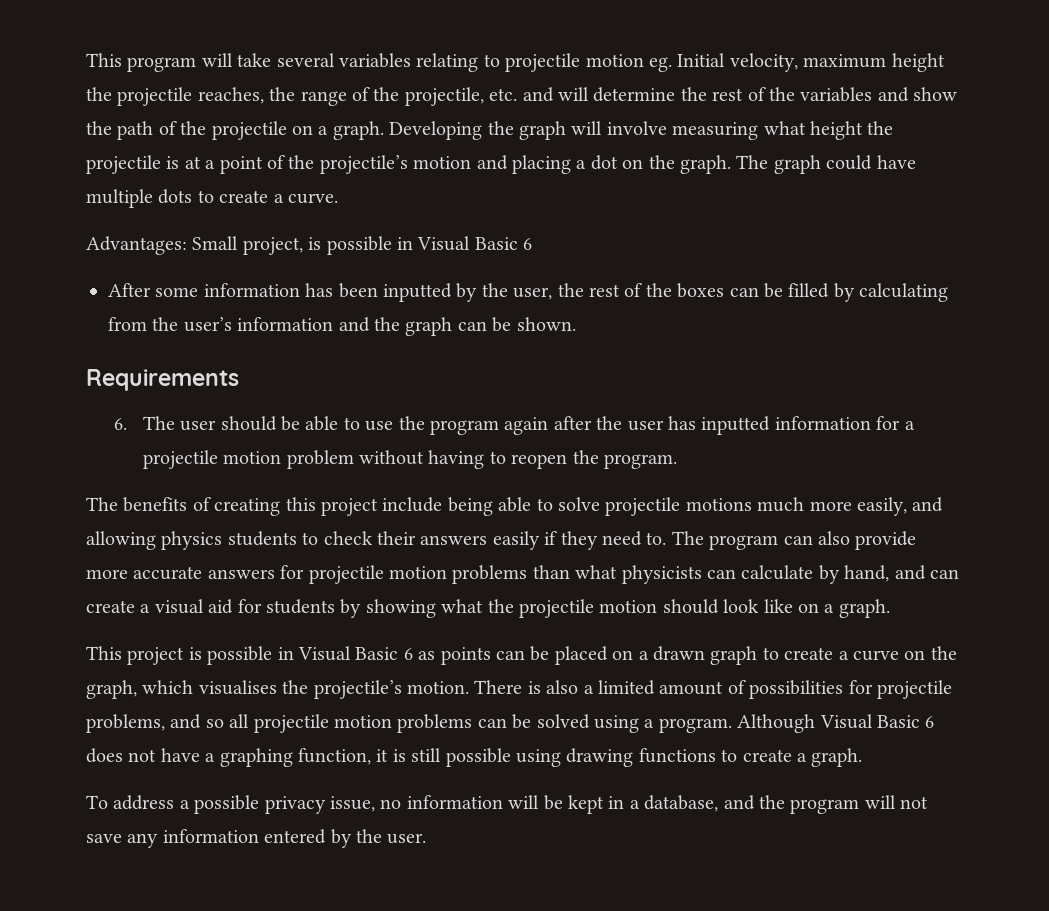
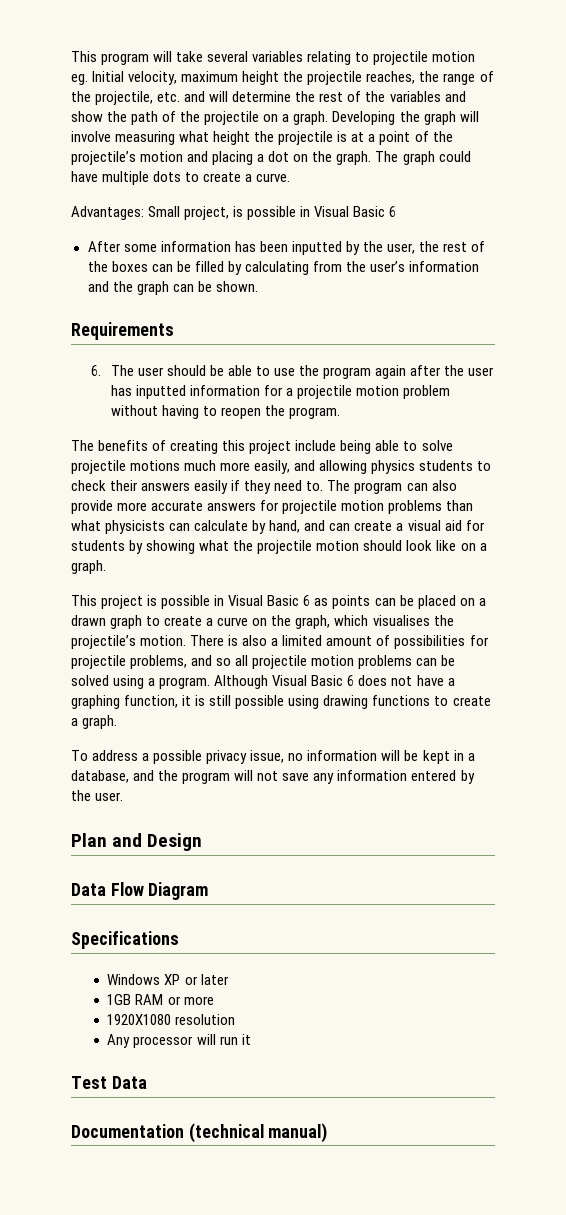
+ Plan and Design
+ Data Flow Diagram
+ Specifications
+ Windows XP or later
+ 1GB RAM or more
+ 1920X1080 resolution
+ Any processor will run it
+ Test Data
+ Documentation (technical manual)

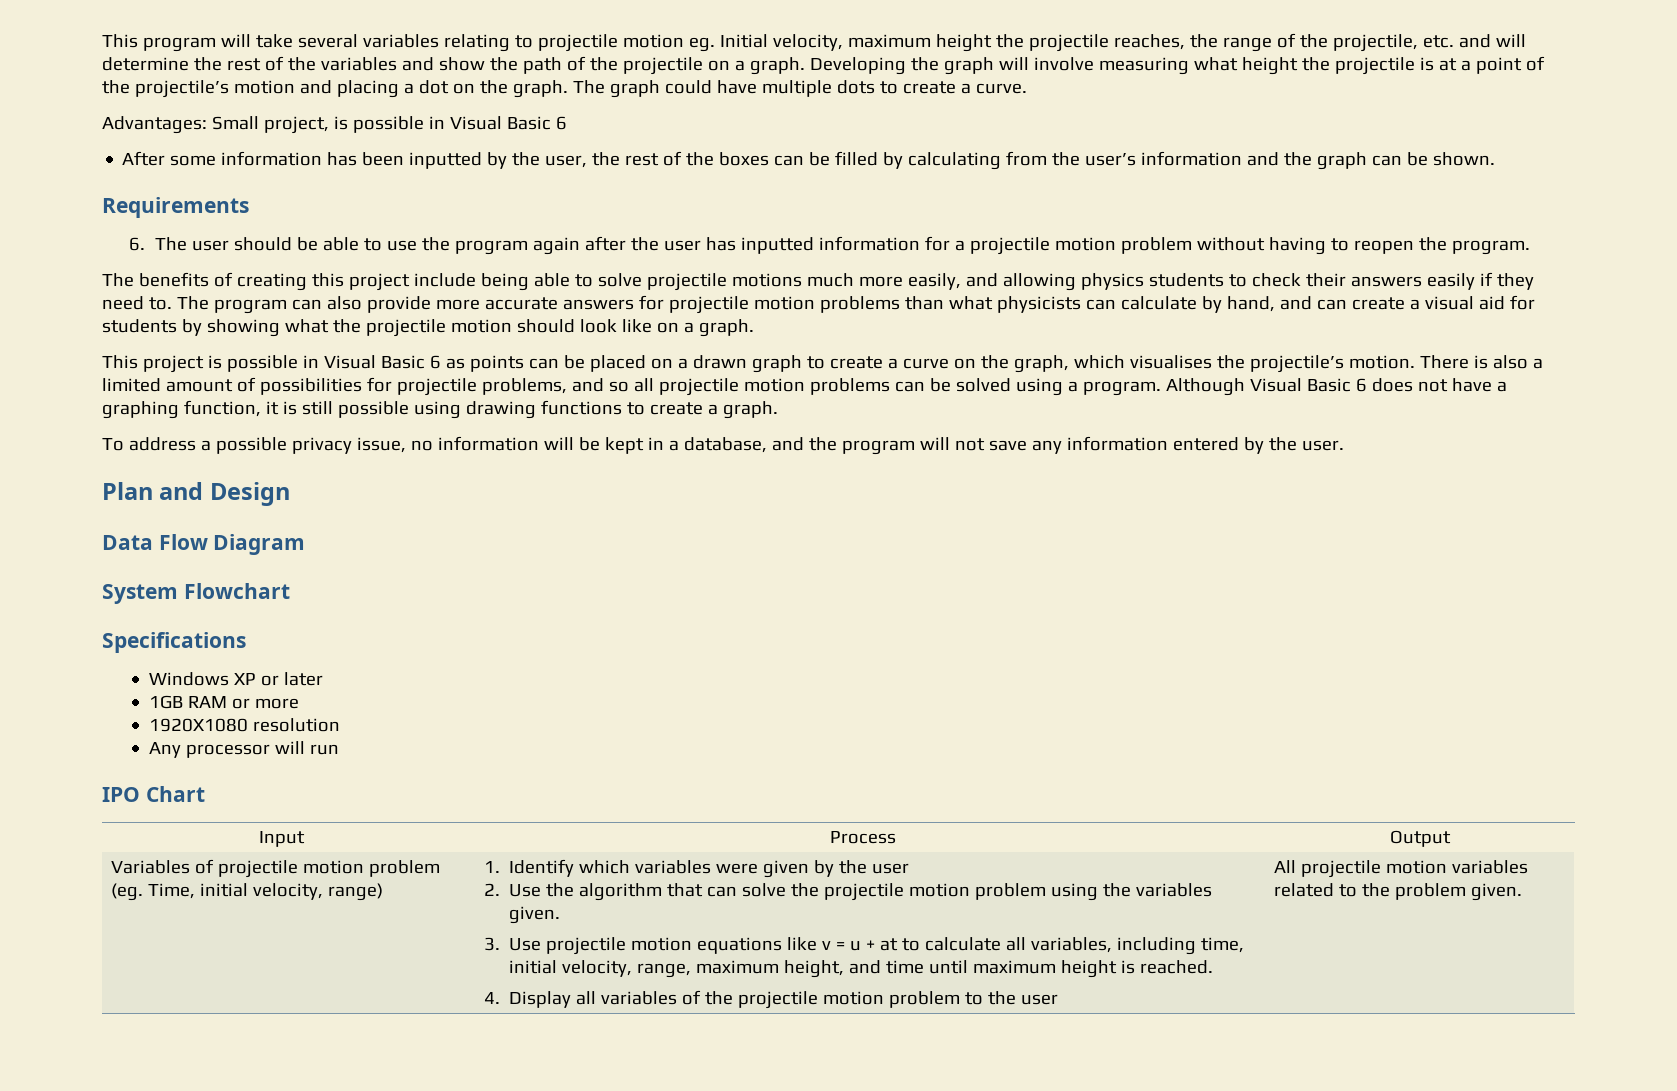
+ System Flowchart
- Any processor will run it
- Test Data
- Documentation (technical manual)
+ Any processor will run
+ IPO Chart
+ Input | Process | Output
+ Variables of projectile motion problem (eg. Time, initial velocity, range) | 1. Identify which variables were given by the user
+ 2. Use the algorithm that can solve the projectile motion problem using the variables given.
+ 3. Use projectile motion equations like v = u + at to calculate all variables, including time, initial velocity, range, maximum height, and time until maximum height is reached.
+ 4. Display all variables of the projectile motion problem to the user | All projectile motion variables related to the problem given.

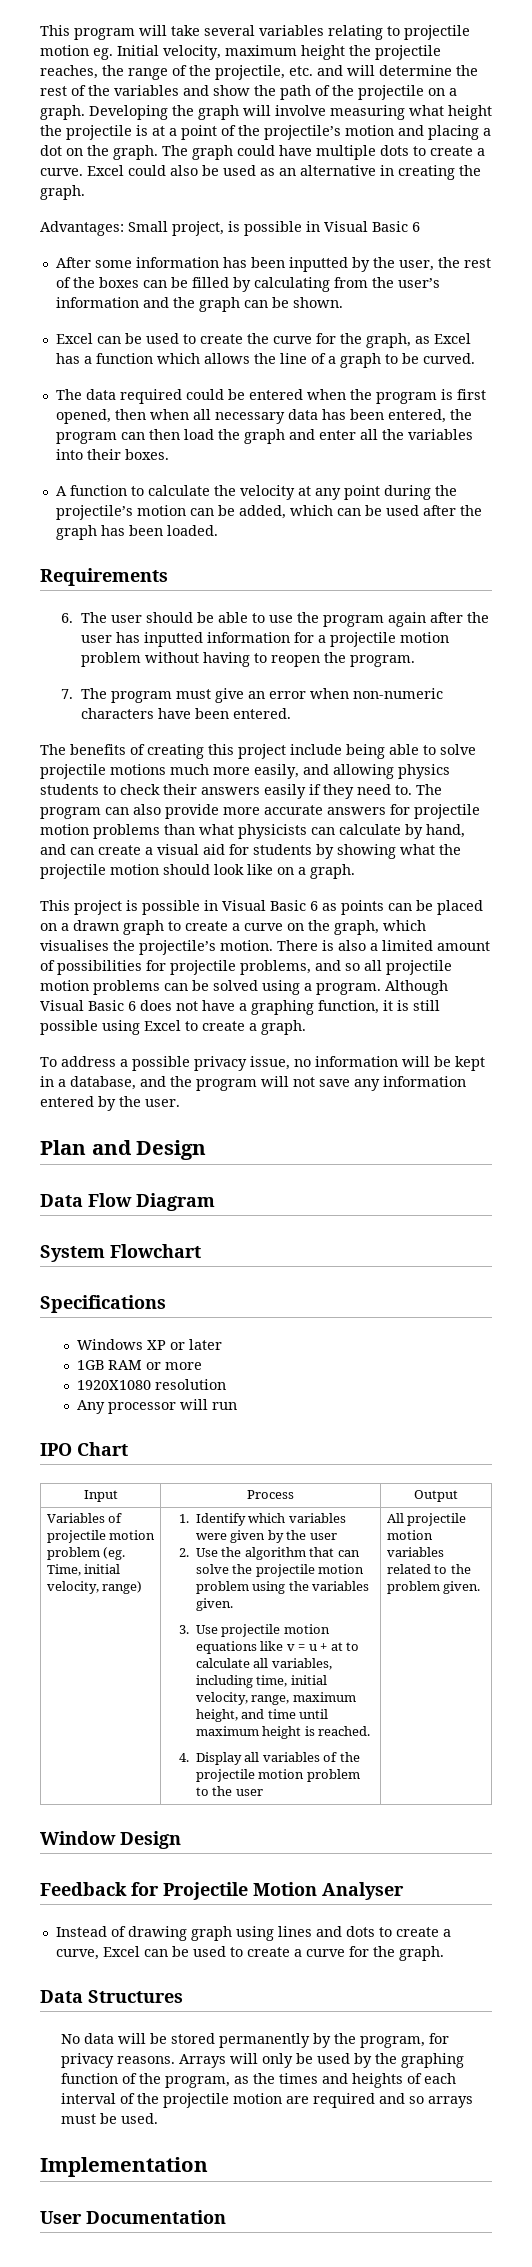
+ Excel could also be used as an alternative in creating the graph.
+ Excel can be used to create the curve for the graph, as Excel has a function which allows the line of a graph to be curved.
+ The data required could be entered when the program is first opened, then when all necessary data has been entered, the program can then load the graph and enter all the variables into their boxes.
+ A function to calculate the velocity at any point during the projectile’s motion can be added, which can be used after the graph has been loaded.
+ 7. The program must give an error when non-numeric characters have been entered.
- Although Visual Basic 6 does not have a graphing function, it is still possible using drawing functions to create a graph.
+ Although Visual Basic 6 does not have a graphing function, it is still possible using Excel to create a graph.
+ Window Design
+ Feedback for Projectile Motion Analyser
+ Instead of drawing graph using lines and dots to create a curve, Excel can be used to create a curve for the graph.
+ Data Structures
+ No data will be stored permanently by the program, for privacy reasons. Arrays will only be used by the graphing function of the program, as the times and heights of each interval of the projectile motion are required and so arrays must be used.
+ Implementation
+ User Documentation

